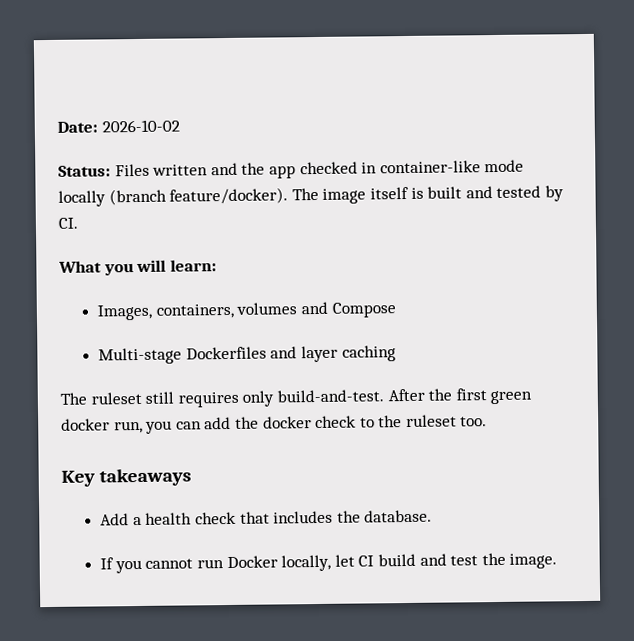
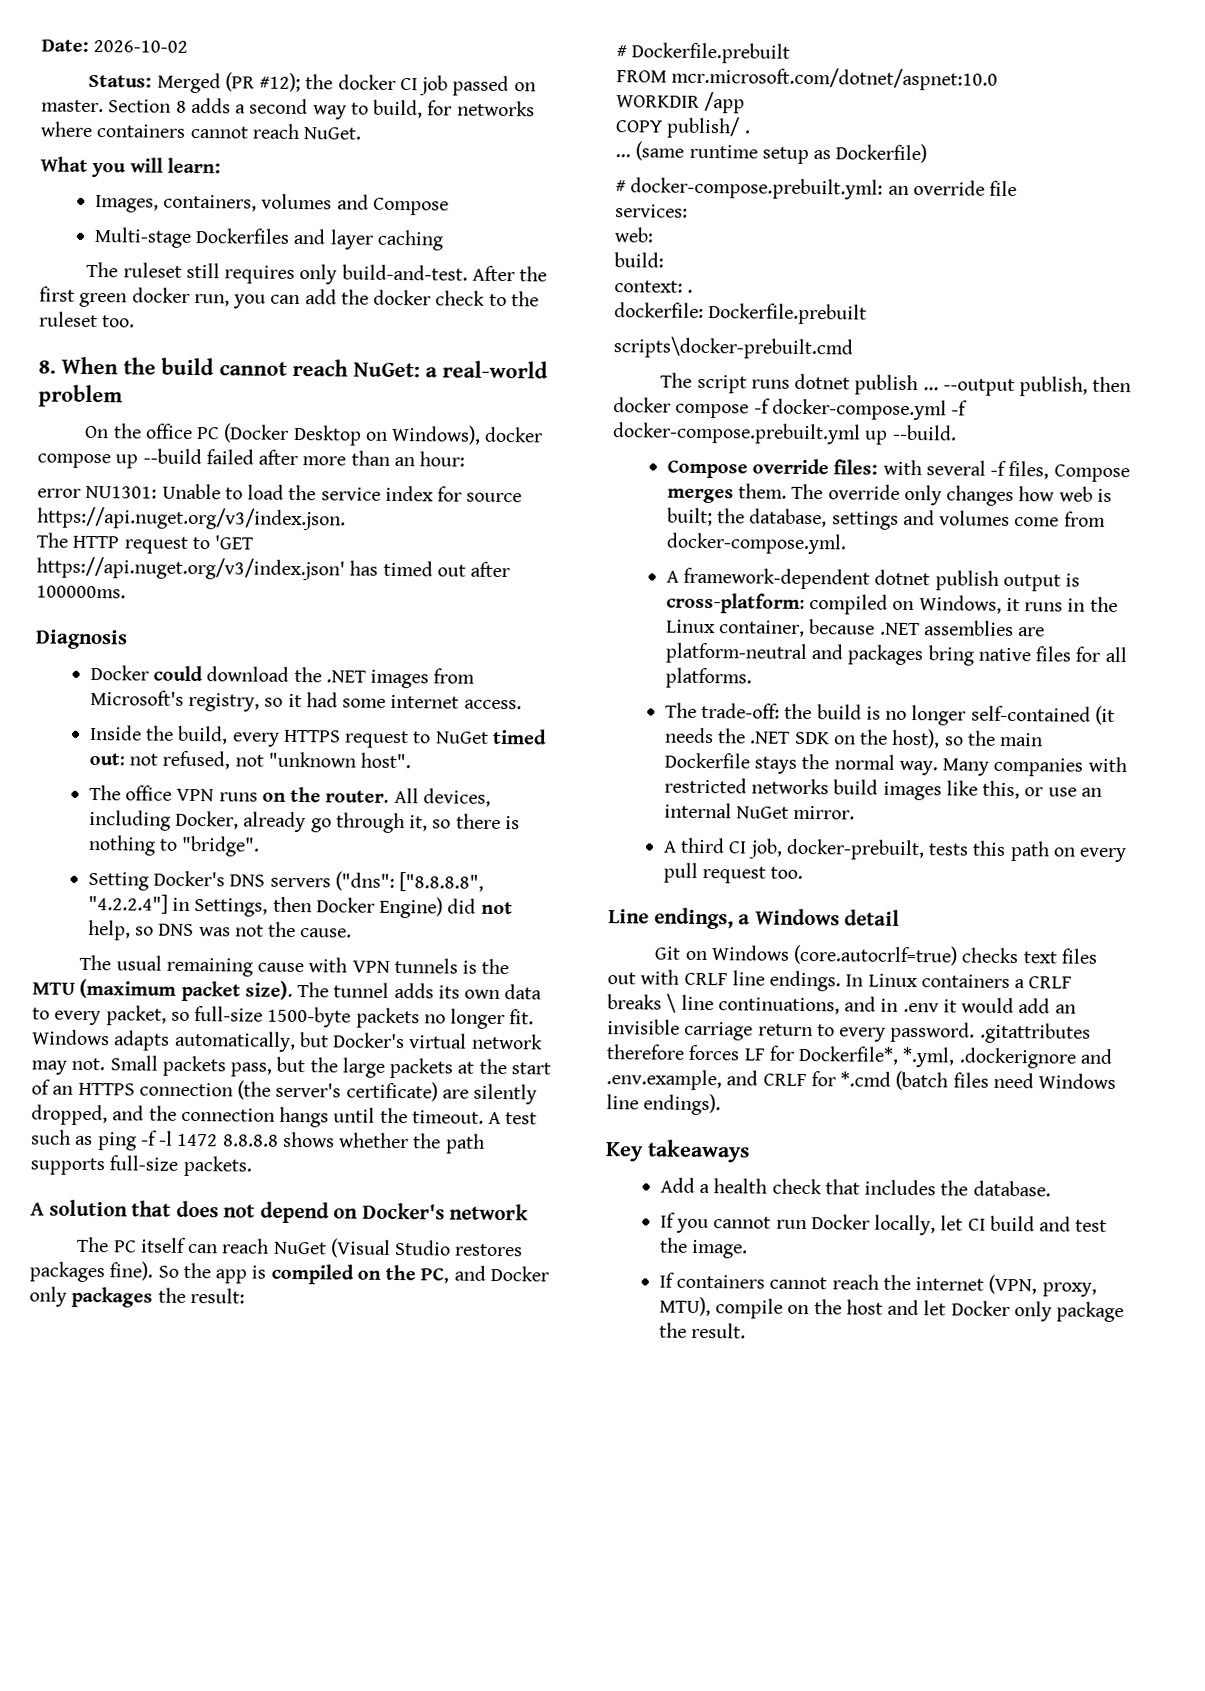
- Status: Files written and the app checked in container-like mode locally (branch feature/docker). The image itself is built and tested by CI.
+ Status: Merged (PR #12); the docker CI job passed on master. Section 8 adds a second way to build, for networks where containers cannot reach NuGet.
+ 8. When the build cannot reach NuGet: a real-world problem
+ On the office PC (Docker Desktop on Windows), docker compose up --build failed after more than an hour:
+ error NU1301: Unable to load the service index for source https://api.nuget.org/v3/index.json.
+ The HTTP request to 'GET https://api.nuget.org/v3/index.json' has timed out after 100000ms.
+ Diagnosis
+ Docker could download the .NET images from Microsoft's registry, so it had some internet access.
+ Inside the build, every HTTPS request to NuGet timed out: not refused, not "unknown host".
+ The office VPN runs on the router. All devices, including Docker, already go through it, so there is nothing to "bridge".
+ Setting Docker's DNS servers ("dns": ["8.8.8.8", "4.2.2.4"] in Settings, then Docker Engine) did not help, so DNS was not the cause.
+ The usual remaining cause with VPN tunnels is the MTU (maximum packet size). The tunnel adds its own data to every packet, so full-size 1500-byte packets no longer fit. Windows adapts automatically, but Docker's virtual network may not. Small packets pass, but the large packets at the start of an HTTPS connection (the server's certificate) are silently dropped, and the connection hangs until the timeout. A test such as ping -f -l 1472 8.8.8.8 shows whether the path supports full-size packets.
+ A solution that does not depend on Docker's network
+ The PC itself can reach NuGet (Visual Studio restores packages fine). So the app is compiled on the PC, and Docker only packages the result:
+ # Dockerfile.prebuilt
+ FROM mcr.microsoft.com/dotnet/aspnet:10.0
+ WORKDIR /app
+ COPY publish/ .
+ ... (same runtime setup as Dockerfile)
+ # docker-compose.prebuilt.yml: an override file
+ services:
+ web:
+ build:
+ context: .
+ dockerfile: Dockerfile.prebuilt
+ scripts\docker-prebuilt.cmd
+ The script runs dotnet publish ... --output publish, then docker compose -f docker-compose.yml -f docker-compose.prebuilt.yml up --build.
+ Compose override files: with several -f files, Compose merges them. The override only changes how web is built; the database, settings and volumes come from docker-compose.yml.
+ A framework-dependent dotnet publish output is cross-platform: compiled on Windows, it runs in the Linux container, because .NET assemblies are platform-neutral and packages bring native files for all platforms.
+ The trade-off: the build is no longer self-contained (it needs the .NET SDK on the host), so the main Dockerfile stays the normal way. Many companies with restricted networks build images like this, or use an internal NuGet mirror.
+ A third CI job, docker-prebuilt, tests this path on every pull request too.
+ Line endings, a Windows detail
+ Git on Windows (core.autocrlf=true) checks text files out with CRLF line endings. In Linux containers a CRLF breaks \ line continuations, and in .env it would add an invisible carriage return to every password. .gitattributes therefore forces LF for Dockerfile*, *.yml, .dockerignore and .env.example, and CRLF for *.cmd (batch files need Windows line endings).
+ If containers cannot reach the internet (VPN, proxy, MTU), compile on the host and let Docker only package the result.

